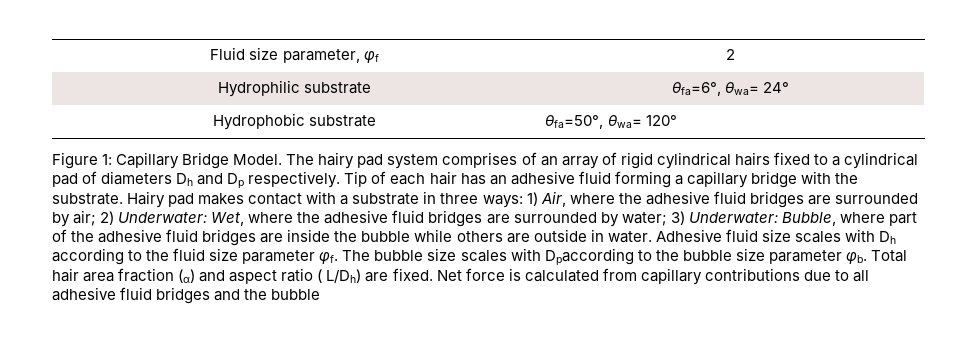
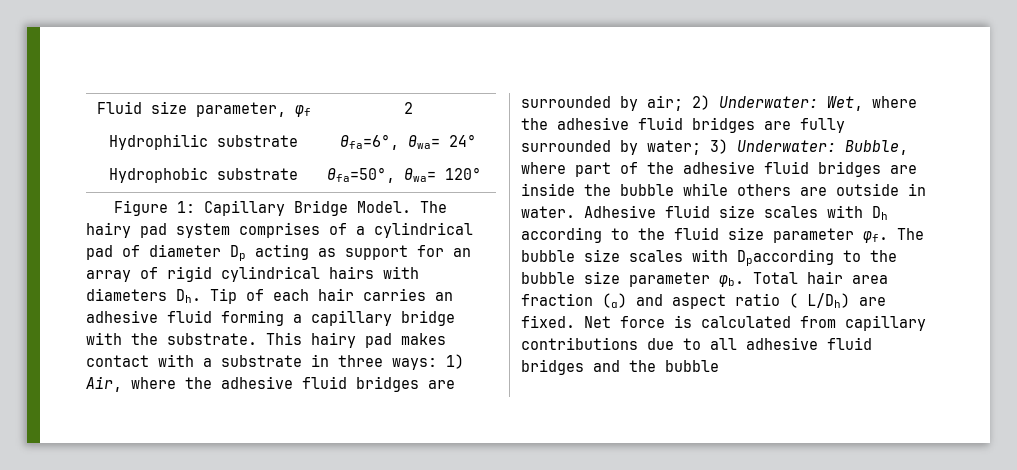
- The hairy pad system comprises of an array of rigid cylindrical hairs fixed to a cylindrical pad of diameters Dh and Dp respectively. Tip of each hair has an adhesive fluid forming a capillary bridge with the substrate.
+ The hairy pad system comprises of a cylindrical pad of diameter Dp acting as support for an array of rigid cylindrical hairs with diameters Dh. Tip of each hair carries an adhesive fluid forming a capillary bridge with the substrate.
- Hairy pad makes contact with a substrate in three ways: 1) Air, where the adhesive fluid bridges are surrounded by air; 2) Underwater: Wet, where the adhesive fluid bridges are surrounded by water; 3) Underwater: Bubble, where part of the adhesive fluid bridges are inside the bubble while others are outside in water.
+ This hairy pad makes contact with a substrate in three ways: 1) Air, where the adhesive fluid bridges are surrounded by air; 2) Underwater: Wet, where the adhesive fluid bridges are fully surrounded by water; 3) Underwater: Bubble, where part of the adhesive fluid bridges are inside the bubble while others are outside in water.

